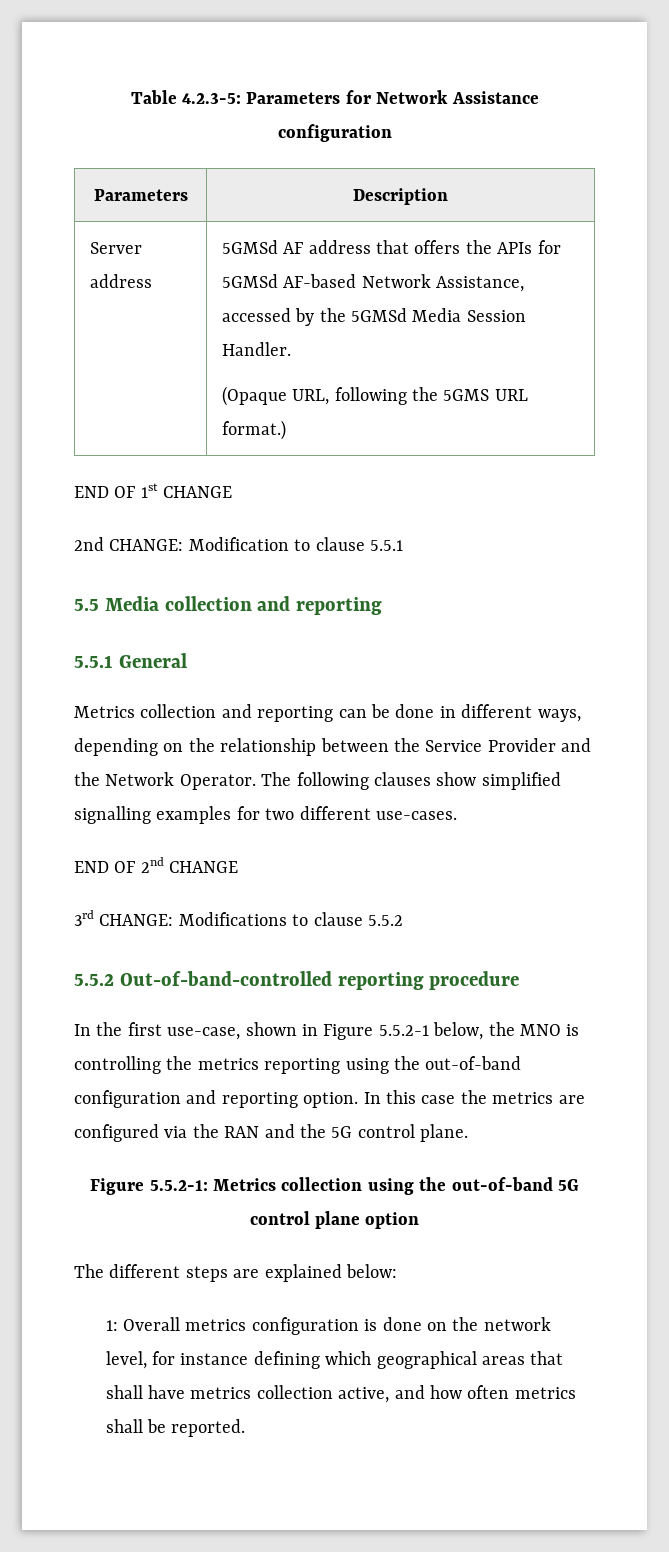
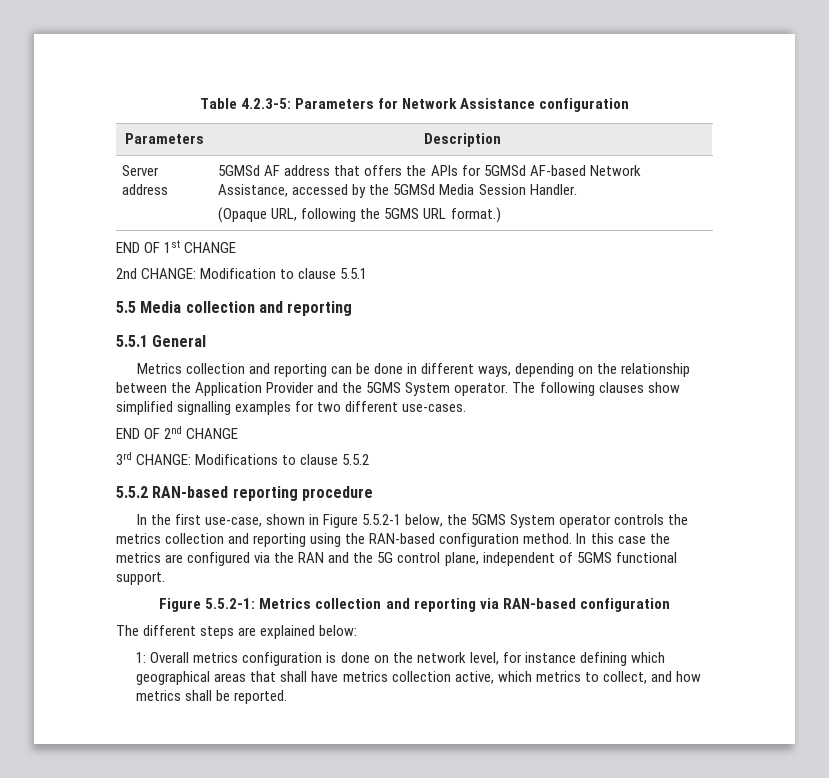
- Metrics collection and reporting can be done in different ways, depending on the relationship between the Service Provider and the Network Operator.
+ Metrics collection and reporting can be done in different ways, depending on the relationship between the Application Provider and the 5GMS System operator.
- 5.5.2 Out-of-band-controlled reporting procedure
+ 5.5.2 RAN-based reporting procedure
- In the first use-case, shown in Figure 5.5.2-1 below, the MNO is controlling the metrics reporting using the out-of-band configuration and reporting option.
+ In the first use-case, shown in Figure 5.5.2-1 below, the 5GMS System operator controls the metrics collection and reporting using the RAN-based configuration method.
- In this case the metrics are configured via the RAN and the 5G control plane.
- Figure 5.5.2-1: Metrics collection using the out-of-band 5G control plane option
+ In this case the metrics are configured via the RAN and the 5G control plane, independent of 5GMS functional support.
+ Figure 5.5.2-1: Metrics collection and reporting via RAN-based configuration
- 1: Overall metrics configuration is done on the network level, for instance defining which geographical areas that shall have metrics collection active, and how often metrics shall be reported.
+ 1: Overall metrics configuration is done on the network level, for instance defining which geographical areas that shall have metrics collection active, which metrics to collect, and how metrics shall be reported.

